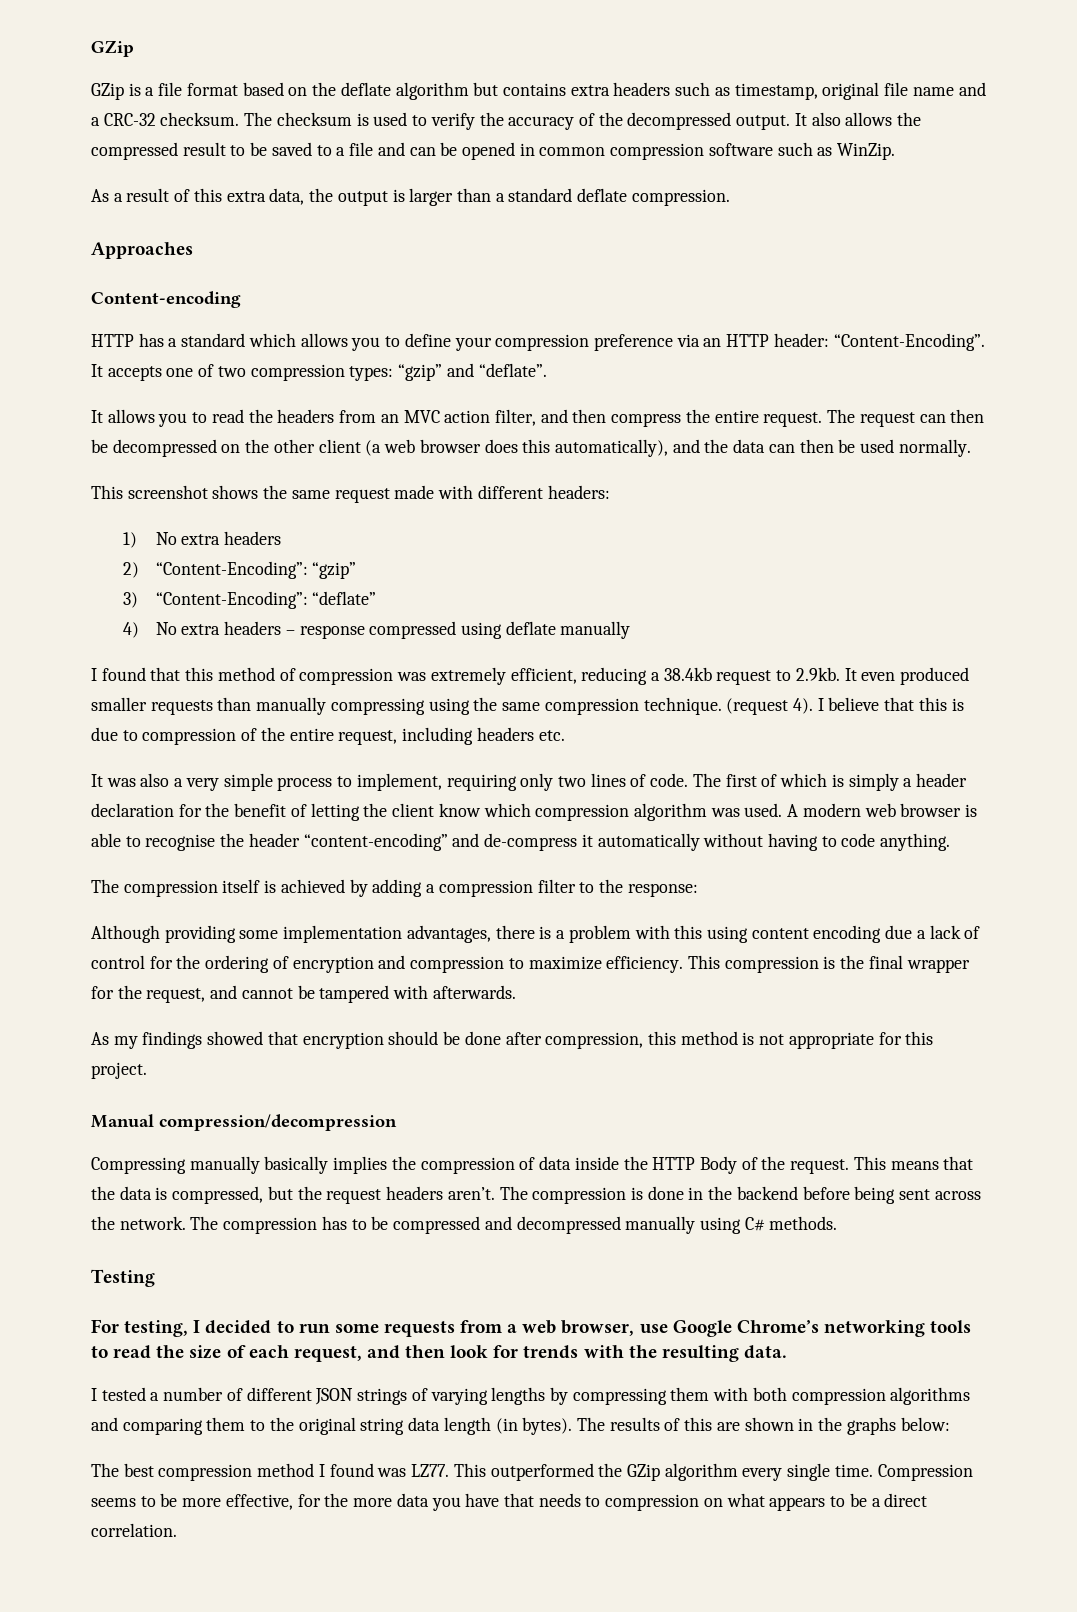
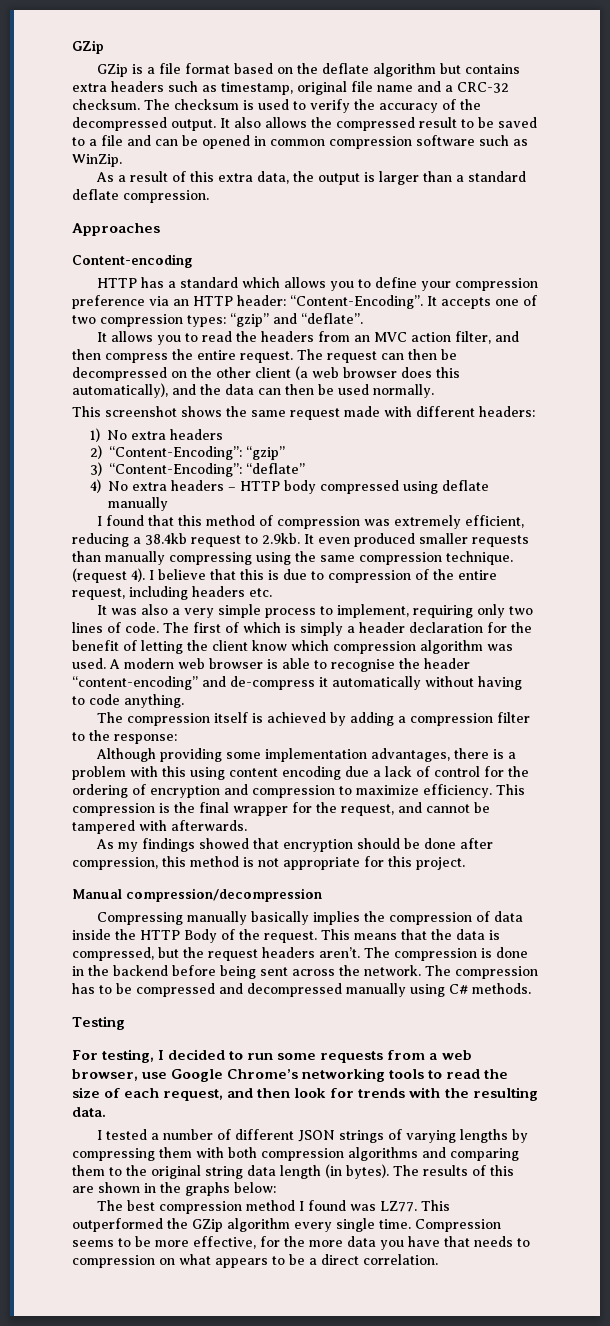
- 4) No extra headers – response compressed using deflate manually
+ 4) No extra headers – HTTP body compressed using deflate manually

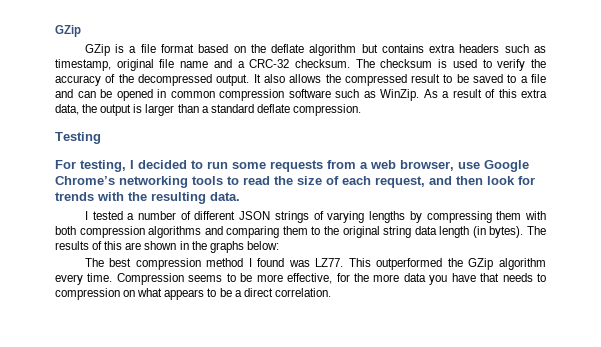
- It also allows the compressed result to be saved to a file and can be opened in common compression software such as WinZip.
- As a result of this extra data, the output is larger than a standard deflate compression.
+ It also allows the compressed result to be saved to a file and can be opened in common compression software such as WinZip. As a result of this extra data, the output is larger than a standard deflate compression.
- Approaches
- Content-encoding
- HTTP has a standard which allows you to define your compression preference via an HTTP header: “Content-Encoding”. It accepts one of two compression types: “gzip” and “deflate”.
- It allows you to read the headers from an MVC action filter, and then compress the entire request. The request can then be decompressed on the other client (a web browser does this automatically), and the data can then be used normally.
- This screenshot shows the same request made with different headers:
- 1) No extra headers
- 2) “Content-Encoding”: “gzip”
- 3) “Content-Encoding”: “deflate”
- 4) No extra headers – HTTP body compressed using deflate manually
- I found that this method of compression was extremely efficient, reducing a 38.4kb request to 2.9kb. It even produced smaller requests than manually compressing using the same compression technique. (request 4). I believe that this is due to compression of the entire request, including headers etc.
- It was also a very simple process to implement, requiring only two lines of code. The first of which is simply a header declaration for the benefit of letting the client know which compression algorithm was used. A modern web browser is able to recognise the header “content-encoding” and de-compress it automatically without having to code anything.
- The compression itself is achieved by adding a compression filter to the response:
- Although providing some implementation advantages, there is a problem with this using content encoding due a lack of control for the ordering of encryption and compression to maximize efficiency. This compression is the final wrapper for the request, and cannot be tampered with afterwards.
- As my findings showed that encryption should be done after compression, this method is not appropriate for this project.
- Manual compression/decompression
- Compressing manually basically implies the compression of data inside the HTTP Body of the request. This means that the data is compressed, but the request headers aren’t. The compression is done in the backend before being sent across the network. The compression has to be compressed and decompressed manually using C# methods.
- This outperformed the GZip algorithm every single time.
+ This outperformed the GZip algorithm every time.

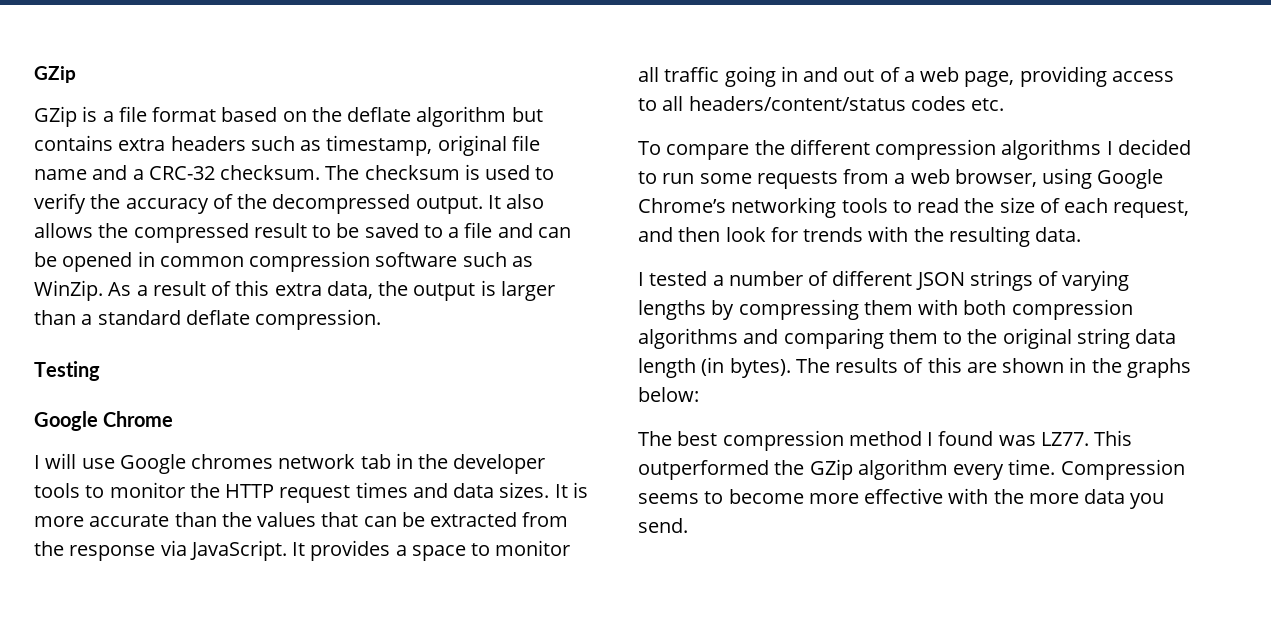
- For testing, I decided to run some requests from a web browser, use Google Chrome’s networking tools to read the size of each request, and then look for trends with the resulting data.
+ Google Chrome
+ I will use Google chromes network tab in the developer tools to monitor the HTTP request times and data sizes. It is more accurate than the values that can be extracted from the response via JavaScript. It provides a space to monitor all traffic going in and out of a web page, providing access to all headers/content/status codes etc.
+ To compare the different compression algorithms I decided to run some requests from a web browser, using Google Chrome’s networking tools to read the size of each request, and then look for trends with the resulting data.
- Compression seems to be more effective, for the more data you have that needs to compression on what appears to be a direct correlation.
+ Compression seems to become more effective with the more data you send.

